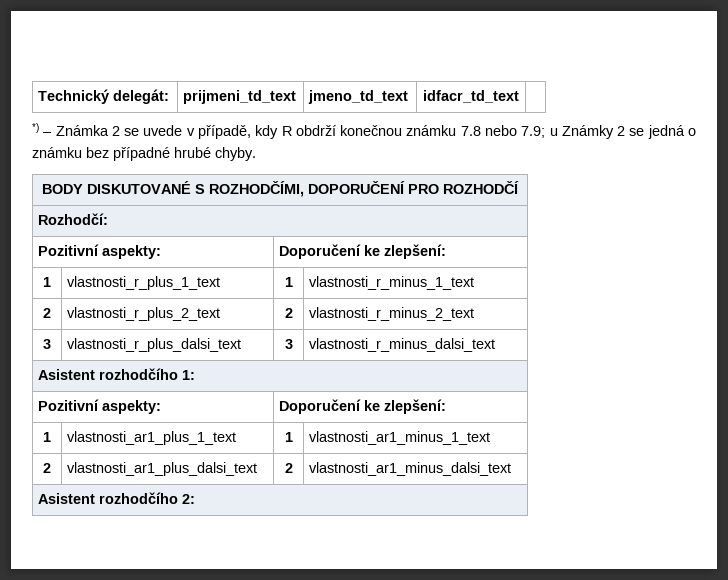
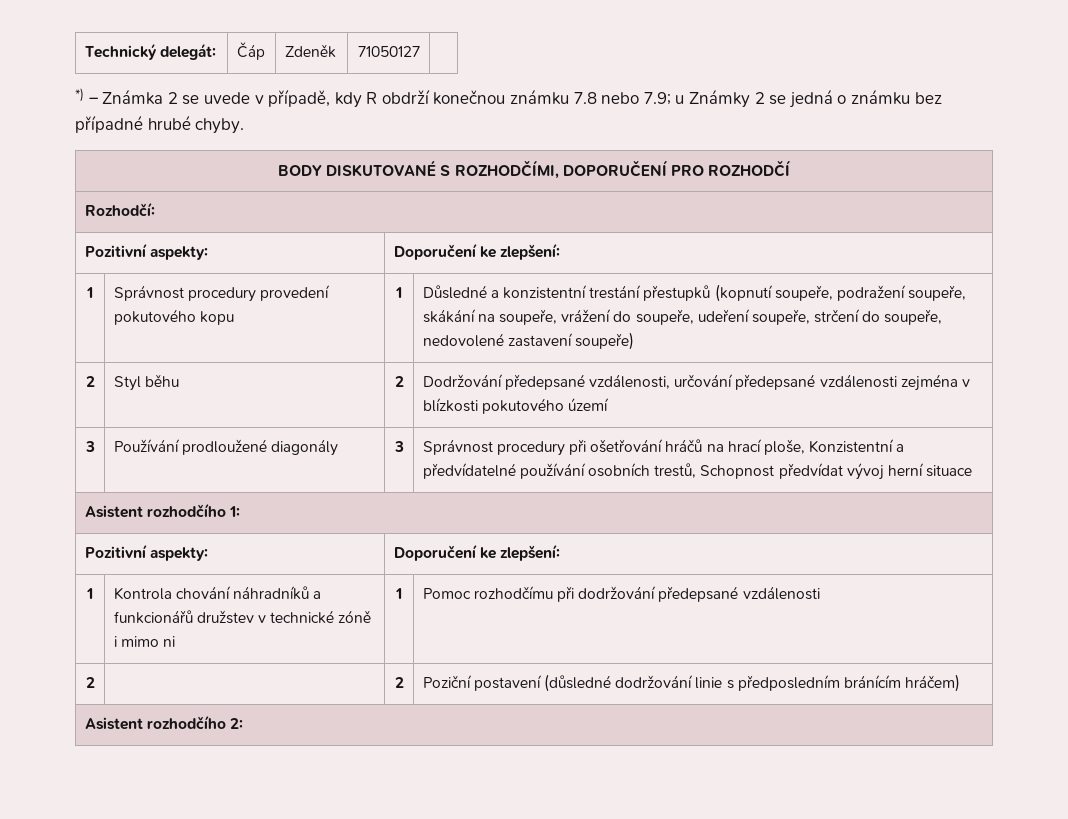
- Technický delegát: | prijmeni_td_text | jmeno_td_text | idfacr_td_text |
+ Technický delegát: | Čáp | Zdeněk | 71050127 |
- 1 | vlastnosti_r_plus_1_text | 1 | vlastnosti_r_minus_1_text
- 2 | vlastnosti_r_plus_2_text | 2 | vlastnosti_r_minus_2_text
- 3 | vlastnosti_r_plus_dalsi_text | 3 | vlastnosti_r_minus_dalsi_text
+ 1 | Správnost procedury provedení pokutového kopu | 1 | Důsledné a konzistentní trestání přestupků (kopnutí soupeře, podražení soupeře, skákání na soupeře, vrážení do soupeře, udeření soupeře, strčení do soupeře, nedovolené zastavení soupeře)
+ 2 | Styl běhu | 2 | Dodržování předepsané vzdálenosti, určování předepsané vzdálenosti zejména v blízkosti pokutového území
+ 3 | Používání prodloužené diagonály | 3 | Správnost procedury při ošetřování hráčů na hrací ploše, Konzistentní a předvídatelné používání osobních trestů, Schopnost předvídat vývoj herní situace
- 1 | vlastnosti_ar1_plus_1_text | 1 | vlastnosti_ar1_minus_1_text
- 2 | vlastnosti_ar1_plus_dalsi_text | 2 | vlastnosti_ar1_minus_dalsi_text
+ 1 | Kontrola chování náhradníků a funkcionářů družstev v technické zóně i mimo ni | 1 | Pomoc rozhodčímu při dodržování předepsané vzdálenosti
+ 2 | | 2 | Poziční postavení (důsledné dodržování linie s předposledním bránícím hráčem)

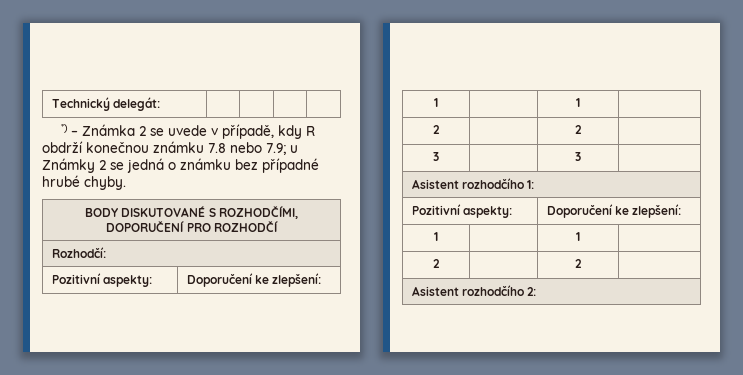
- Technický delegát: | Čáp | Zdeněk | 71050127 |
+ Technický delegát: | | | |
  Rozhodčí:
  Pozitivní aspekty: | Doporučení ke zlepšení:
- 1 | Správnost procedury provedení pokutového kopu | 1 | Důsledné a konzistentní trestání přestupků (kopnutí soupeře, podražení soupeře, skákání na soupeře, vrážení do soupeře, udeření soupeře, strčení do soupeře, nedovolené zastavení soupeře)
- 2 | Styl běhu | 2 | Dodržování předepsané vzdálenosti, určování předepsané vzdálenosti zejména v blízkosti pokutového území
- 3 | Používání prodloužené diagonály | 3 | Správnost procedury při ošetřování hráčů na hrací ploše, Konzistentní a předvídatelné používání osobních trestů, Schopnost předvídat vývoj herní situace
+ 1 | | 1 |
+ 2 | | 2 |
+ 3 | | 3 |
  Asistent rozhodčího 1:
  Pozitivní aspekty: | Doporučení ke zlepšení:
- 1 | Kontrola chování náhradníků a funkcionářů družstev v technické zóně i mimo ni | 1 | Pomoc rozhodčímu při dodržování předepsané vzdálenosti
- 2 | | 2 | Poziční postavení (důsledné dodržování linie s předposledním bránícím hráčem)
+ 1 | | 1 |
+ 2 | | 2 |

